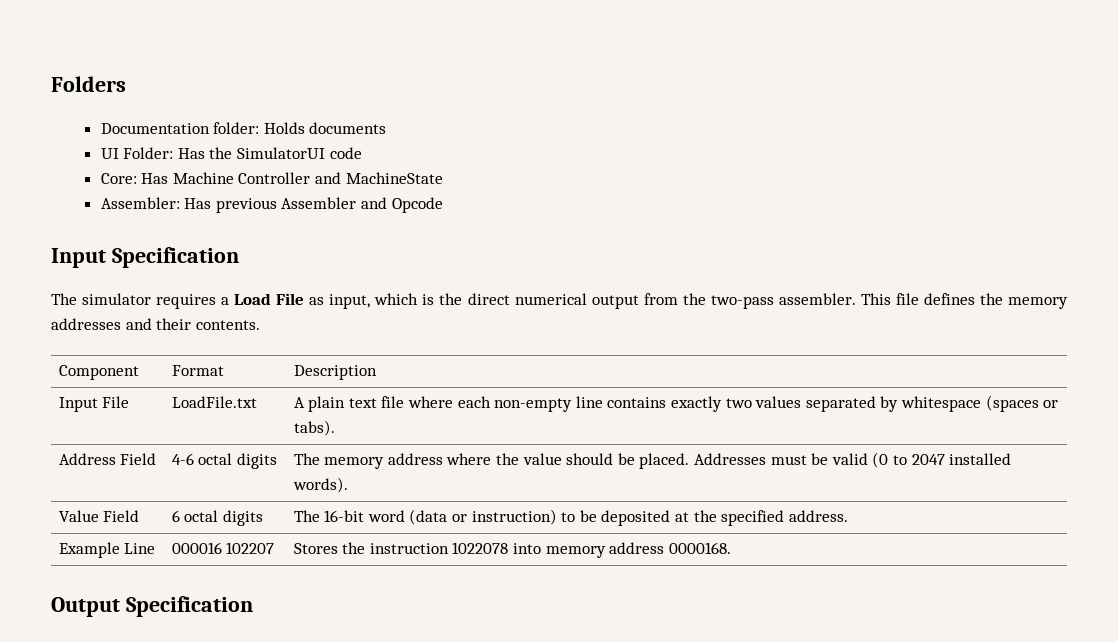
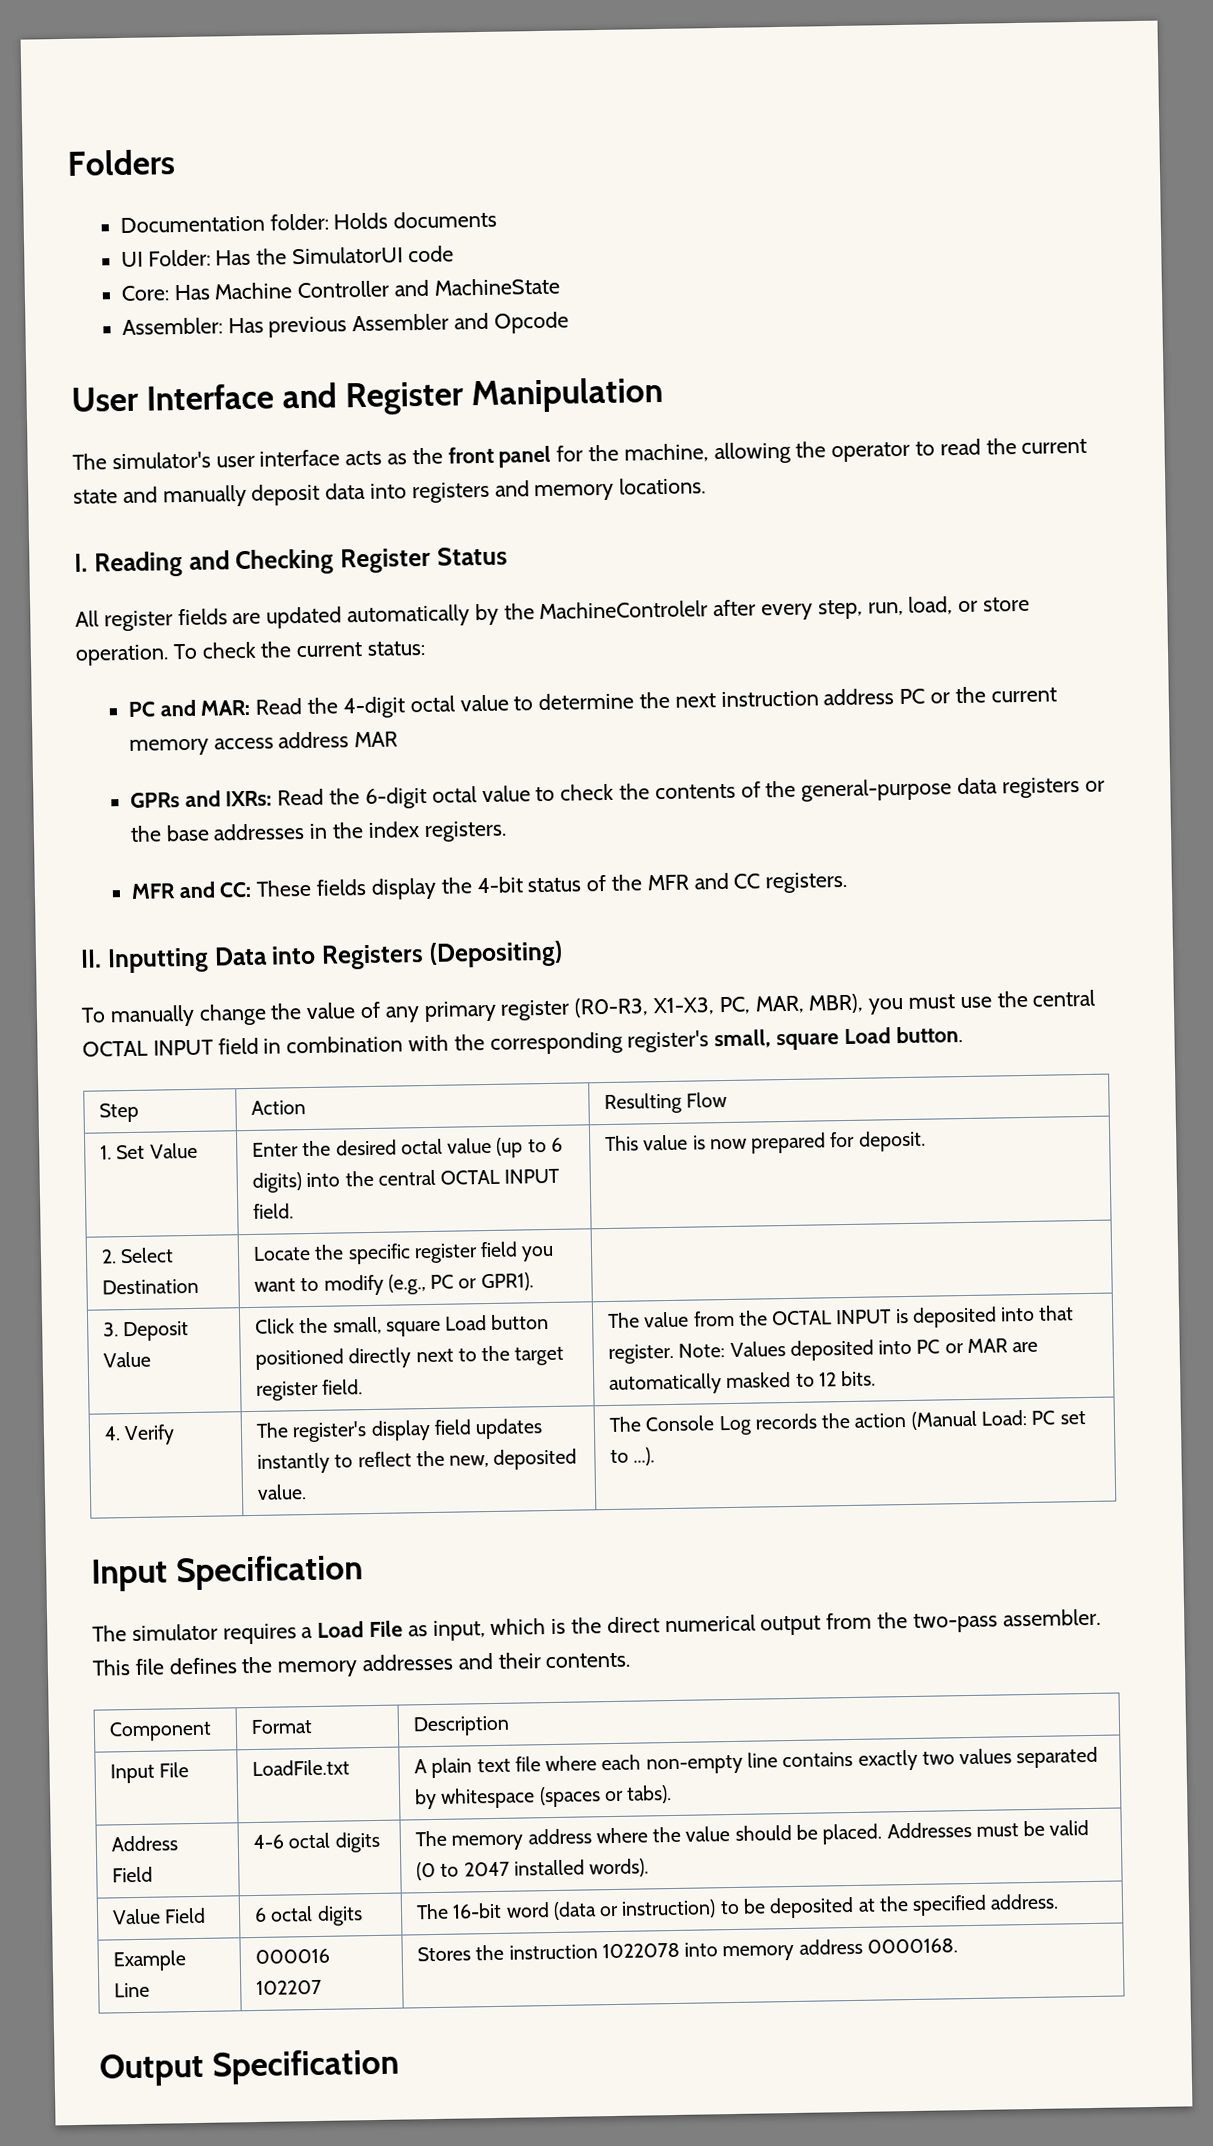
+ User Interface and Register Manipulation
+ The simulator's user interface acts as the front panel for the machine, allowing the operator to read the current state and manually deposit data into registers and memory locations.
+ I. Reading and Checking Register Status
+ All register fields are updated automatically by the MachineControlelr after every step, run, load, or store operation. To check the current status:
+ PC and MAR: Read the 4-digit octal value to determine the next instruction address PC or the current memory access address MAR
+ GPRs and IXRs: Read the 6-digit octal value to check the contents of the general-purpose data registers or the base addresses in the index registers.
+ MFR and CC: These fields display the 4-bit status of the MFR and CC registers.
+ II. Inputting Data into Registers (Depositing)
+ To manually change the value of any primary register (R0-R3, X1-X3, PC, MAR, MBR), you must use the central OCTAL INPUT field in combination with the corresponding register's small, square Load button.
+ Step | Action | Resulting Flow
+ 1. Set Value | Enter the desired octal value (up to 6 digits) into the central OCTAL INPUT field. | This value is now prepared for deposit.
+ 2. Select Destination | Locate the specific register field you want to modify (e.g., PC or GPR1). |
+ 3. Deposit Value | Click the small, square Load button positioned directly next to the target register field. | The value from the OCTAL INPUT is deposited into that register. Note: Values deposited into PC or MAR are automatically masked to 12 bits.
+ 4. Verify | The register's display field updates instantly to reflect the new, deposited value. | The Console Log records the action (Manual Load: PC set to ...).

